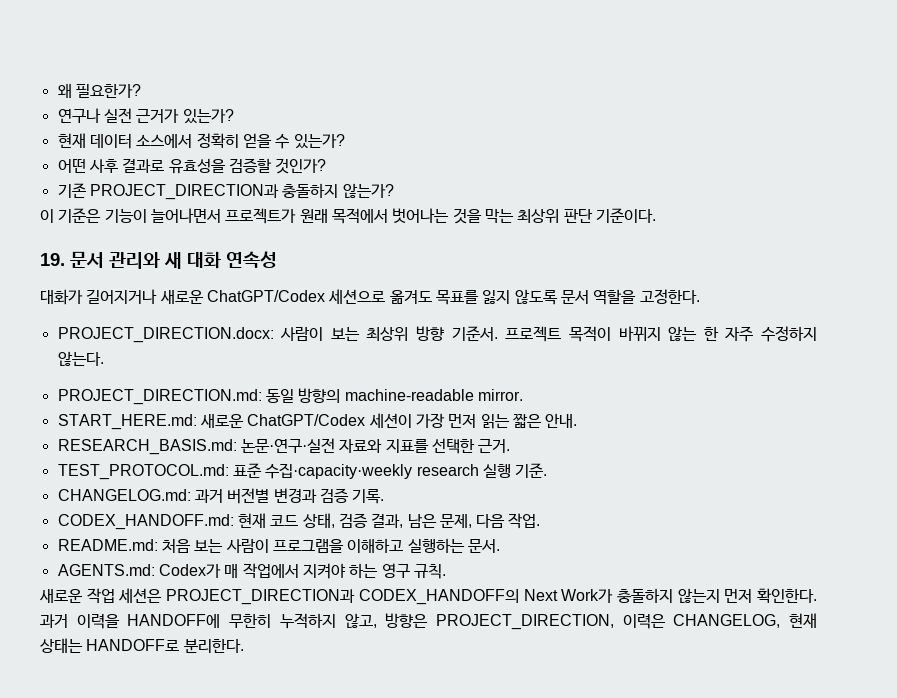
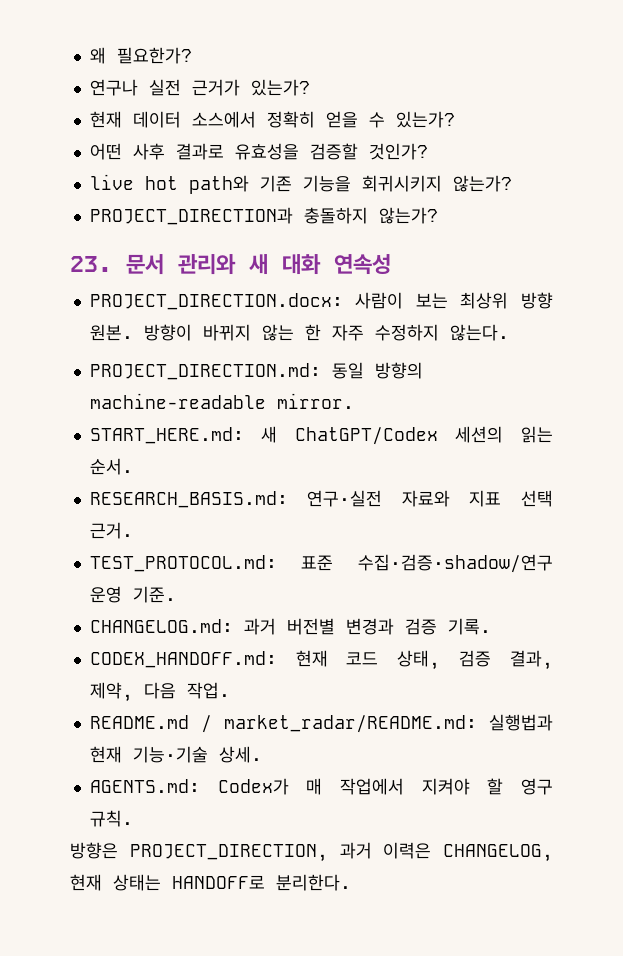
- 기존 PROJECT_DIRECTION과 충돌하지 않는가?
- 이 기준은 기능이 늘어나면서 프로젝트가 원래 목적에서 벗어나는 것을 막는 최상위 판단 기준이다.
- 19. 문서 관리와 새 대화 연속성
+ live hot path와 기존 기능을 회귀시키지 않는가?
+ PROJECT_DIRECTION과 충돌하지 않는가?
+ 23. 문서 관리와 새 대화 연속성
- 대화가 길어지거나 새로운 ChatGPT/Codex 세션으로 옮겨도 목표를 잃지 않도록 문서 역할을 고정한다.
- PROJECT_DIRECTION.docx: 사람이 보는 최상위 방향 기준서. 프로젝트 목적이 바뀌지 않는 한 자주 수정하지 않는다.
+ PROJECT_DIRECTION.docx: 사람이 보는 최상위 방향 원본. 방향이 바뀌지 않는 한 자주 수정하지 않는다.
- START_HERE.md: 새로운 ChatGPT/Codex 세션이 가장 먼저 읽는 짧은 안내.
- RESEARCH_BASIS.md: 논문·연구·실전 자료와 지표를 선택한 근거.
+ START_HERE.md: 새 ChatGPT/Codex 세션의 읽는 순서.
+ RESEARCH_BASIS.md: 연구·실전 자료와 지표 선택 근거.
- TEST_PROTOCOL.md: 표준 수집·capacity·weekly research 실행 기준.
+ TEST_PROTOCOL.md: 표준 수집·검증·shadow/연구 운영 기준.
- CODEX_HANDOFF.md: 현재 코드 상태, 검증 결과, 남은 문제, 다음 작업.
+ CODEX_HANDOFF.md: 현재 코드 상태, 검증 결과, 제약, 다음 작업.
- README.md: 처음 보는 사람이 프로그램을 이해하고 실행하는 문서.
+ README.md / market_radar/README.md: 실행법과 현재 기능·기술 상세.
- AGENTS.md: Codex가 매 작업에서 지켜야 하는 영구 규칙.
+ AGENTS.md: Codex가 매 작업에서 지켜야 할 영구 규칙.
- 새로운 작업 세션은 PROJECT_DIRECTION과 CODEX_HANDOFF의 Next Work가 충돌하지 않는지 먼저 확인한다. 과거 이력을 HANDOFF에 무한히 누적하지 않고, 방향은 PROJECT_DIRECTION, 이력은 CHANGELOG, 현재 상태는 HANDOFF로 분리한다.
+ 방향은 PROJECT_DIRECTION, 과거 이력은 CHANGELOG, 현재 상태는 HANDOFF로 분리한다.

